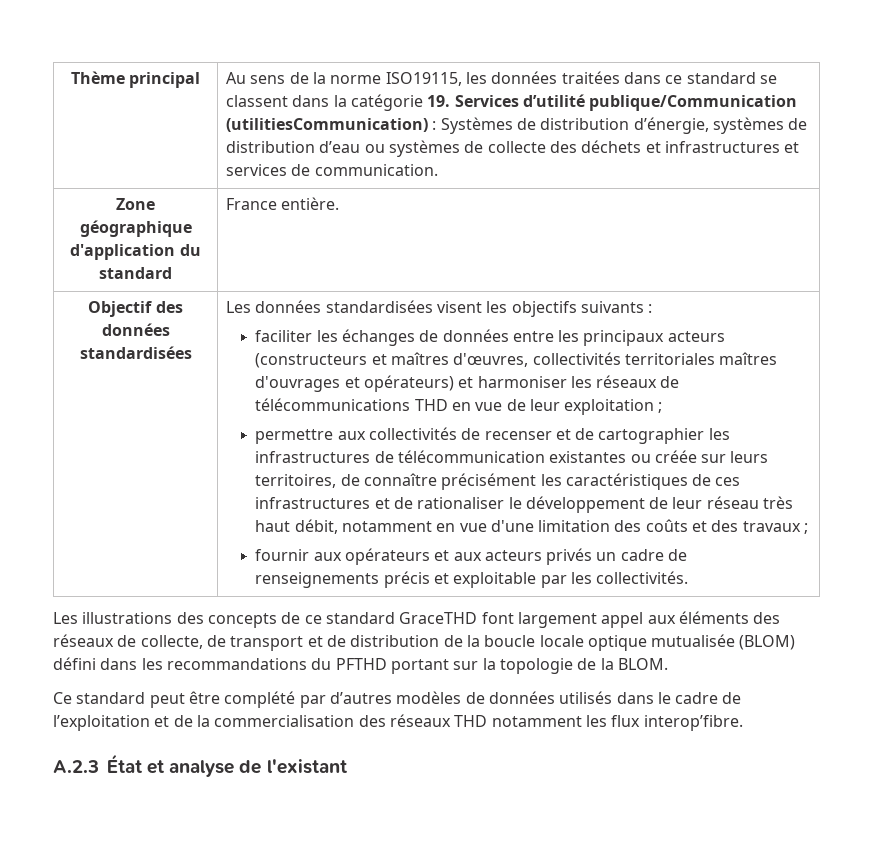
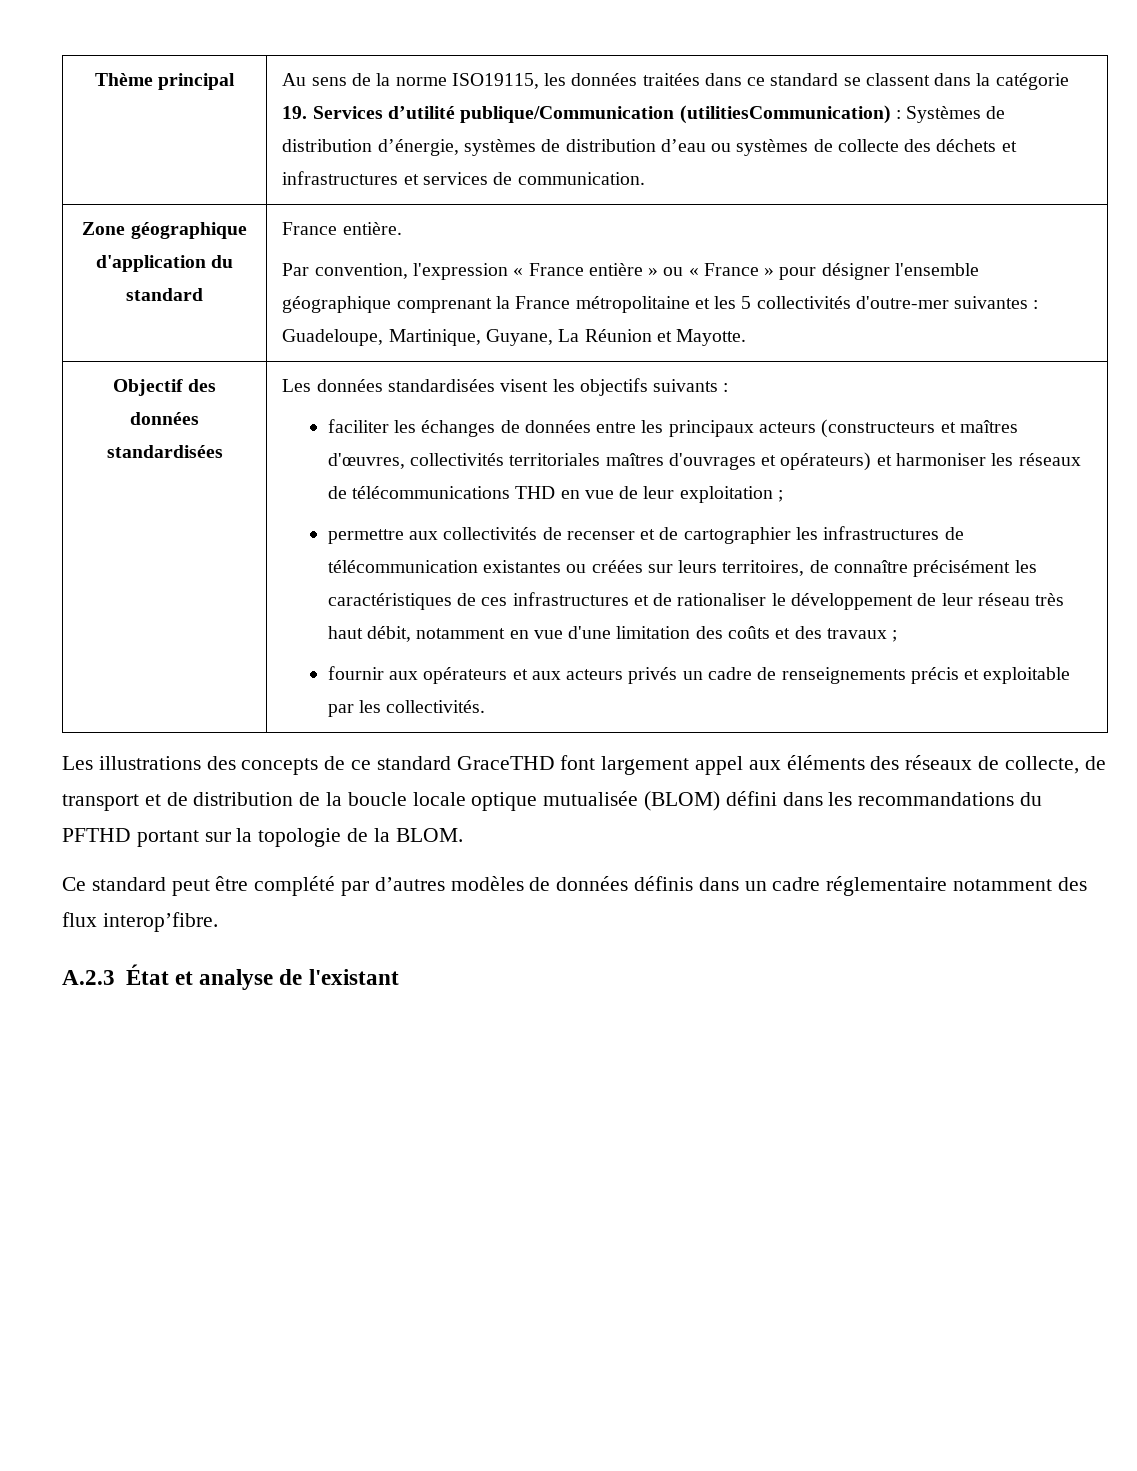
  Zone géographique d'application du standard | France entière.
+ Par convention, l'expression « France entière » ou « France » pour désigner l'ensemble géographique comprenant la France métropolitaine et les 5 collectivités d'outre-mer suivantes : Guadeloupe, Martinique, Guyane, La Réunion et Mayotte.
- permettre aux collectivités de recenser et de cartographier les infrastructures de télécommunication existantes ou créée sur leurs territoires, de connaître précisément les caractéristiques de ces infrastructures et de rationaliser le développement de leur réseau très haut débit, notamment en vue d'une limitation des coûts et des travaux ;
+ permettre aux collectivités de recenser et de cartographier les infrastructures de télécommunication existantes ou créées sur leurs territoires, de connaître précisément les caractéristiques de ces infrastructures et de rationaliser le développement de leur réseau très haut débit, notamment en vue d'une limitation des coûts et des travaux ;
- Ce standard peut être complété par d’autres modèles de données utilisés dans le cadre de l’exploitation et de la commercialisation des réseaux THD notamment les flux interop’fibre.
+ Ce standard peut être complété par d’autres modèles de données définis dans un cadre réglementaire notamment des flux interop’fibre.

